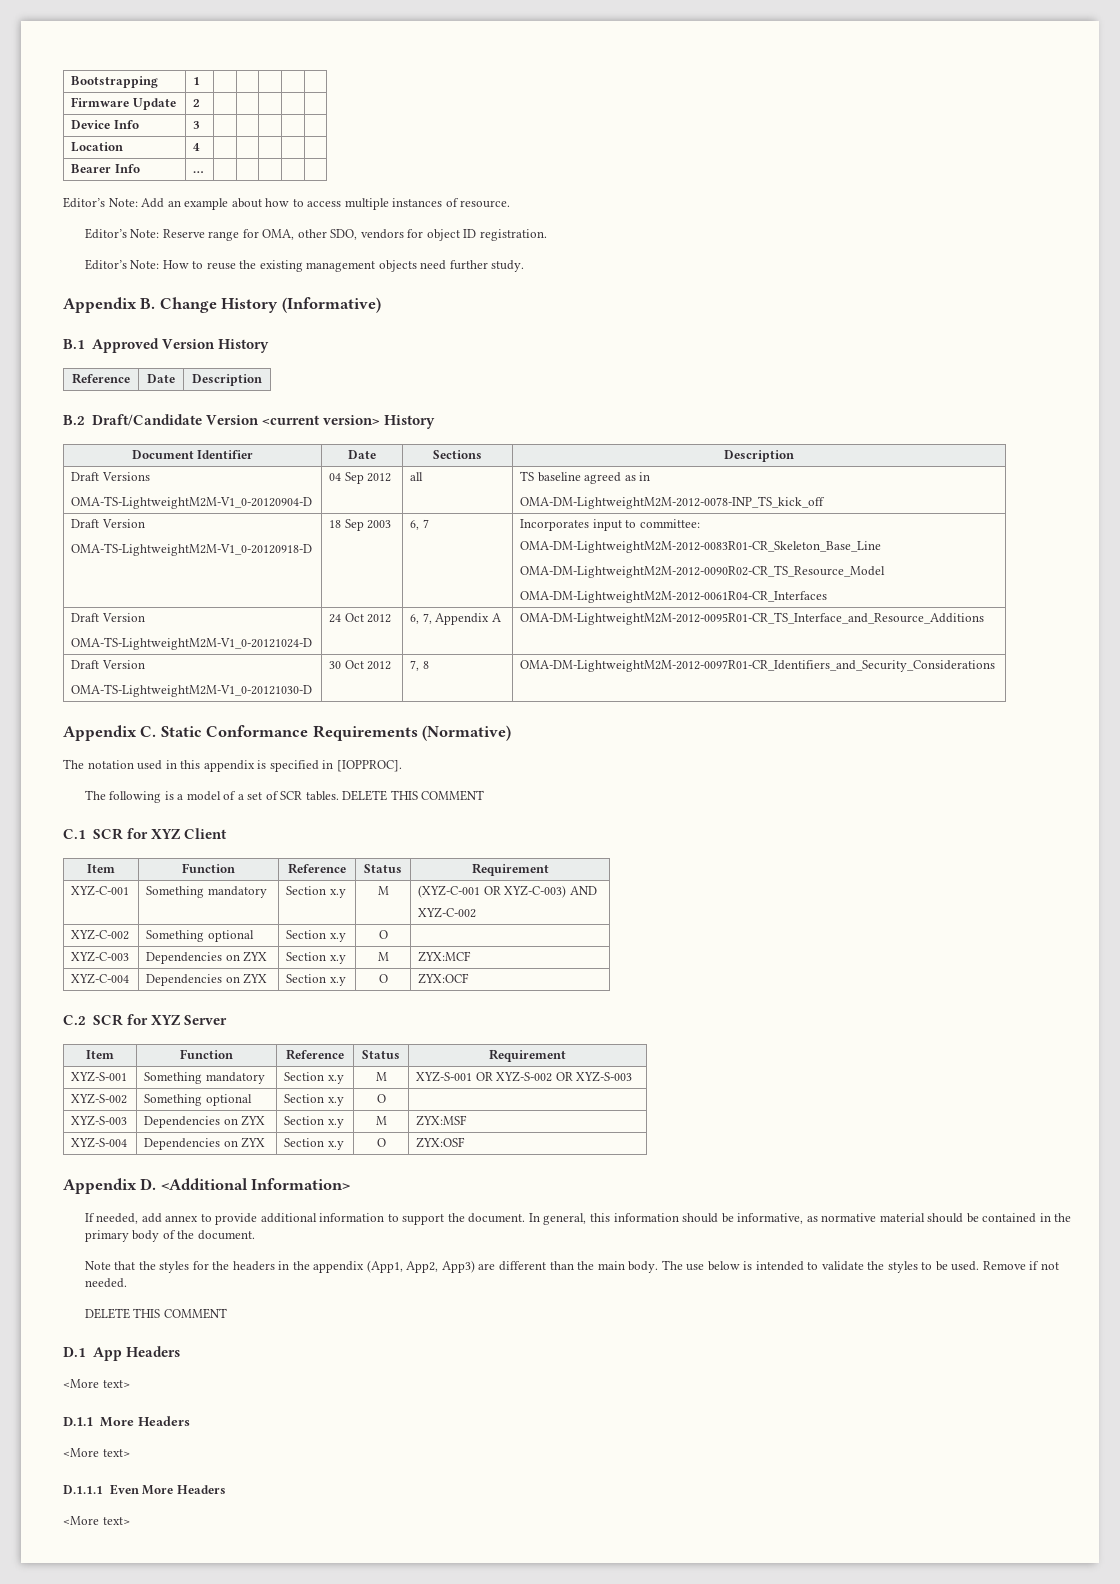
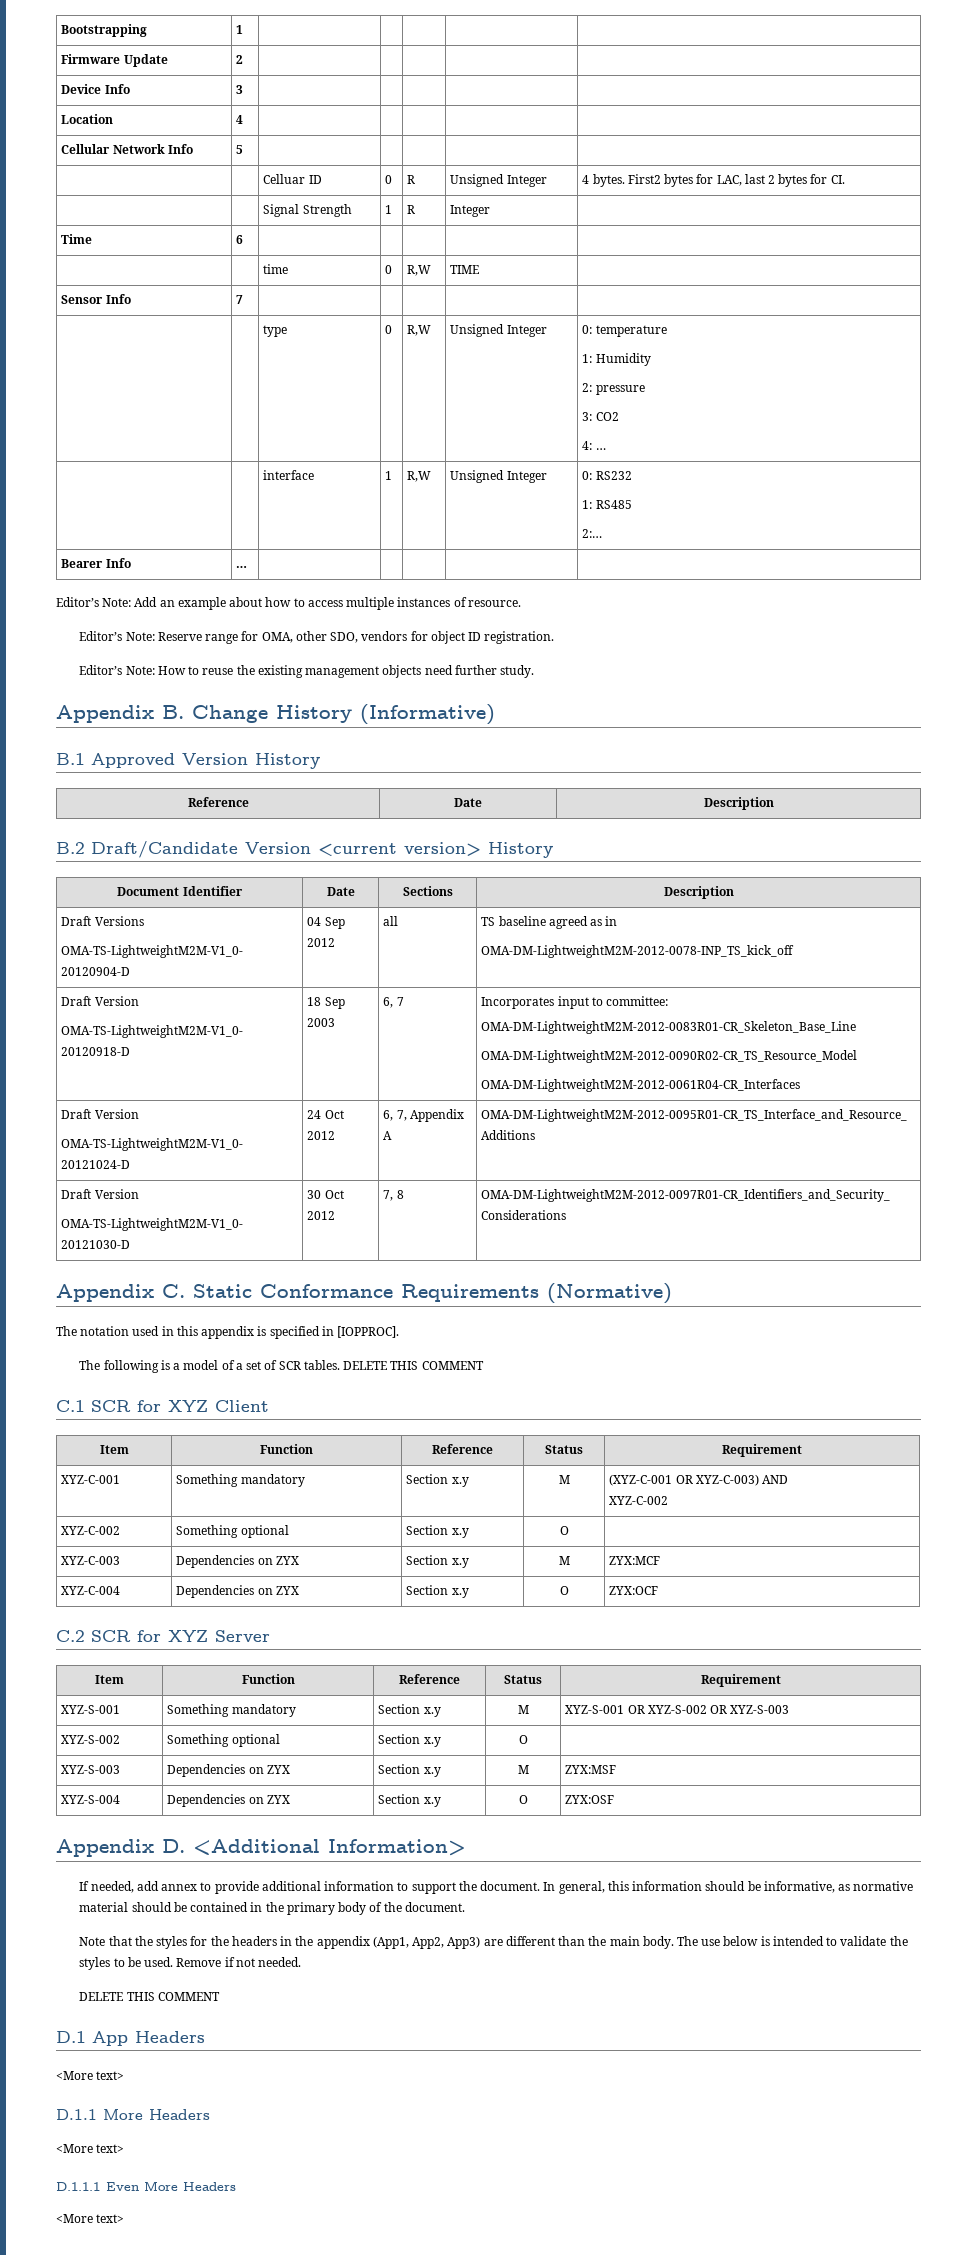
+ Cellular Network Info | 5 | | | | |
+ | | Celluar ID | 0 | R | Unsigned Integer | 4 bytes. First2 bytes for LAC, last 2 bytes for CI.
+ | | Signal Strength | 1 | R | Integer |
+ Time | 6 | | | | |
+ | | time | 0 | R,W | TIME |
+ Sensor Info | 7 | | | | |
+ | | type | 0 | R,W | Unsigned Integer | 0: temperature
+ 1: Humidity
+ 2: pressure
+ 3: CO2
+ 4: …
+ | | interface | 1 | R,W | Unsigned Integer | 0: RS232
+ 1: RS485
+ 2:…

